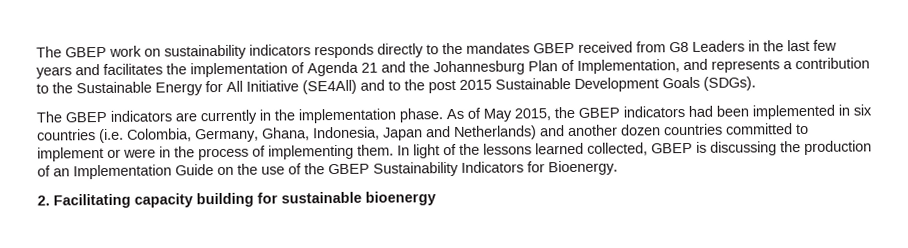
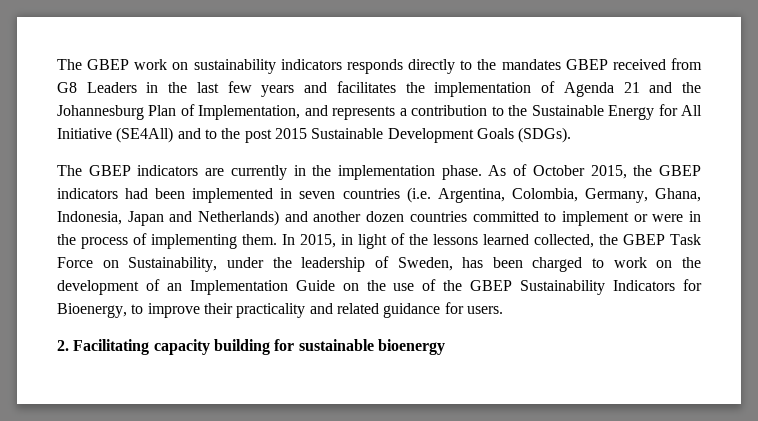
- As of May 2015, the GBEP indicators had been implemented in six countries (i.e. Colombia, Germany, Ghana, Indonesia, Japan and Netherlands) and another dozen countries committed to implement or were in the process of implementing them.
+ As of October 2015, the GBEP indicators had been implemented in seven countries (i.e. Argentina, Colombia, Germany, Ghana, Indonesia, Japan and Netherlands) and another dozen countries committed to implement or were in the process of implementing them.
- In light of the lessons learned collected, GBEP is discussing the production of an Implementation Guide on the use of the GBEP Sustainability Indicators for Bioenergy.
+ In 2015, in light of the lessons learned collected, the GBEP Task Force on Sustainability, under the leadership of Sweden, has been charged to work on the development of an Implementation Guide on the use of the GBEP Sustainability Indicators for Bioenergy, to improve their practicality and related guidance for users.

